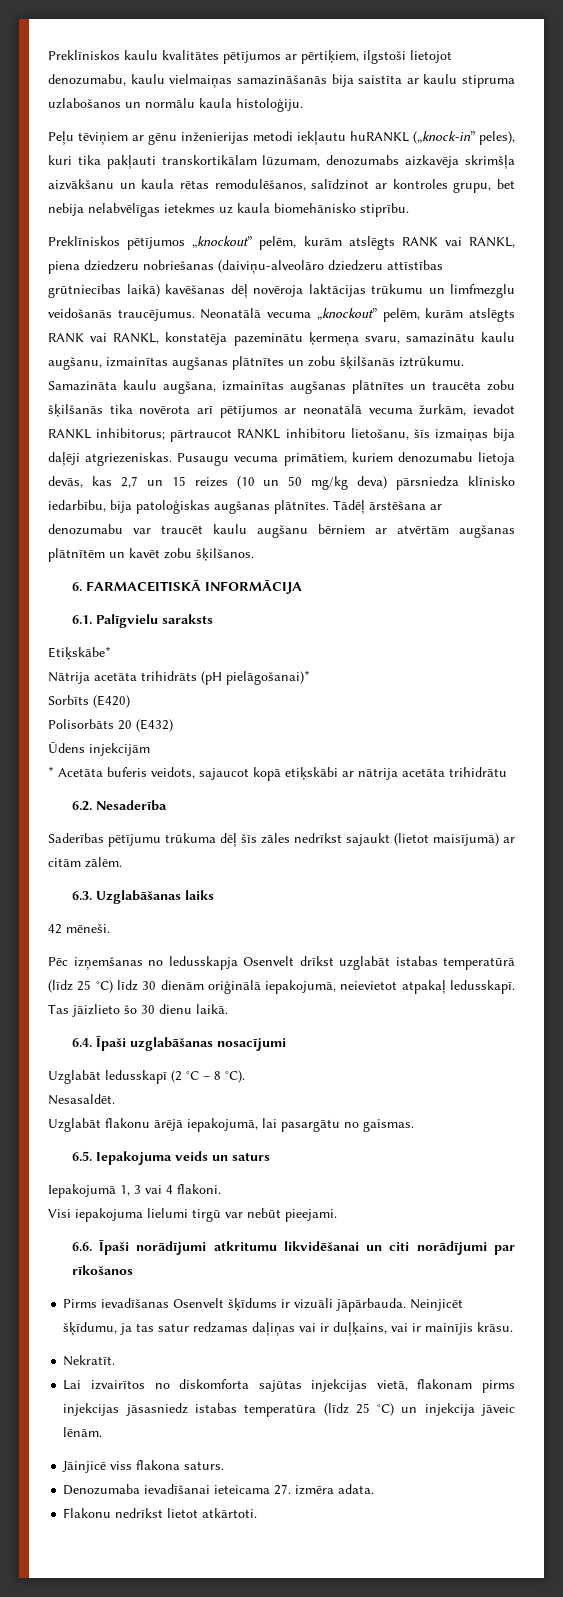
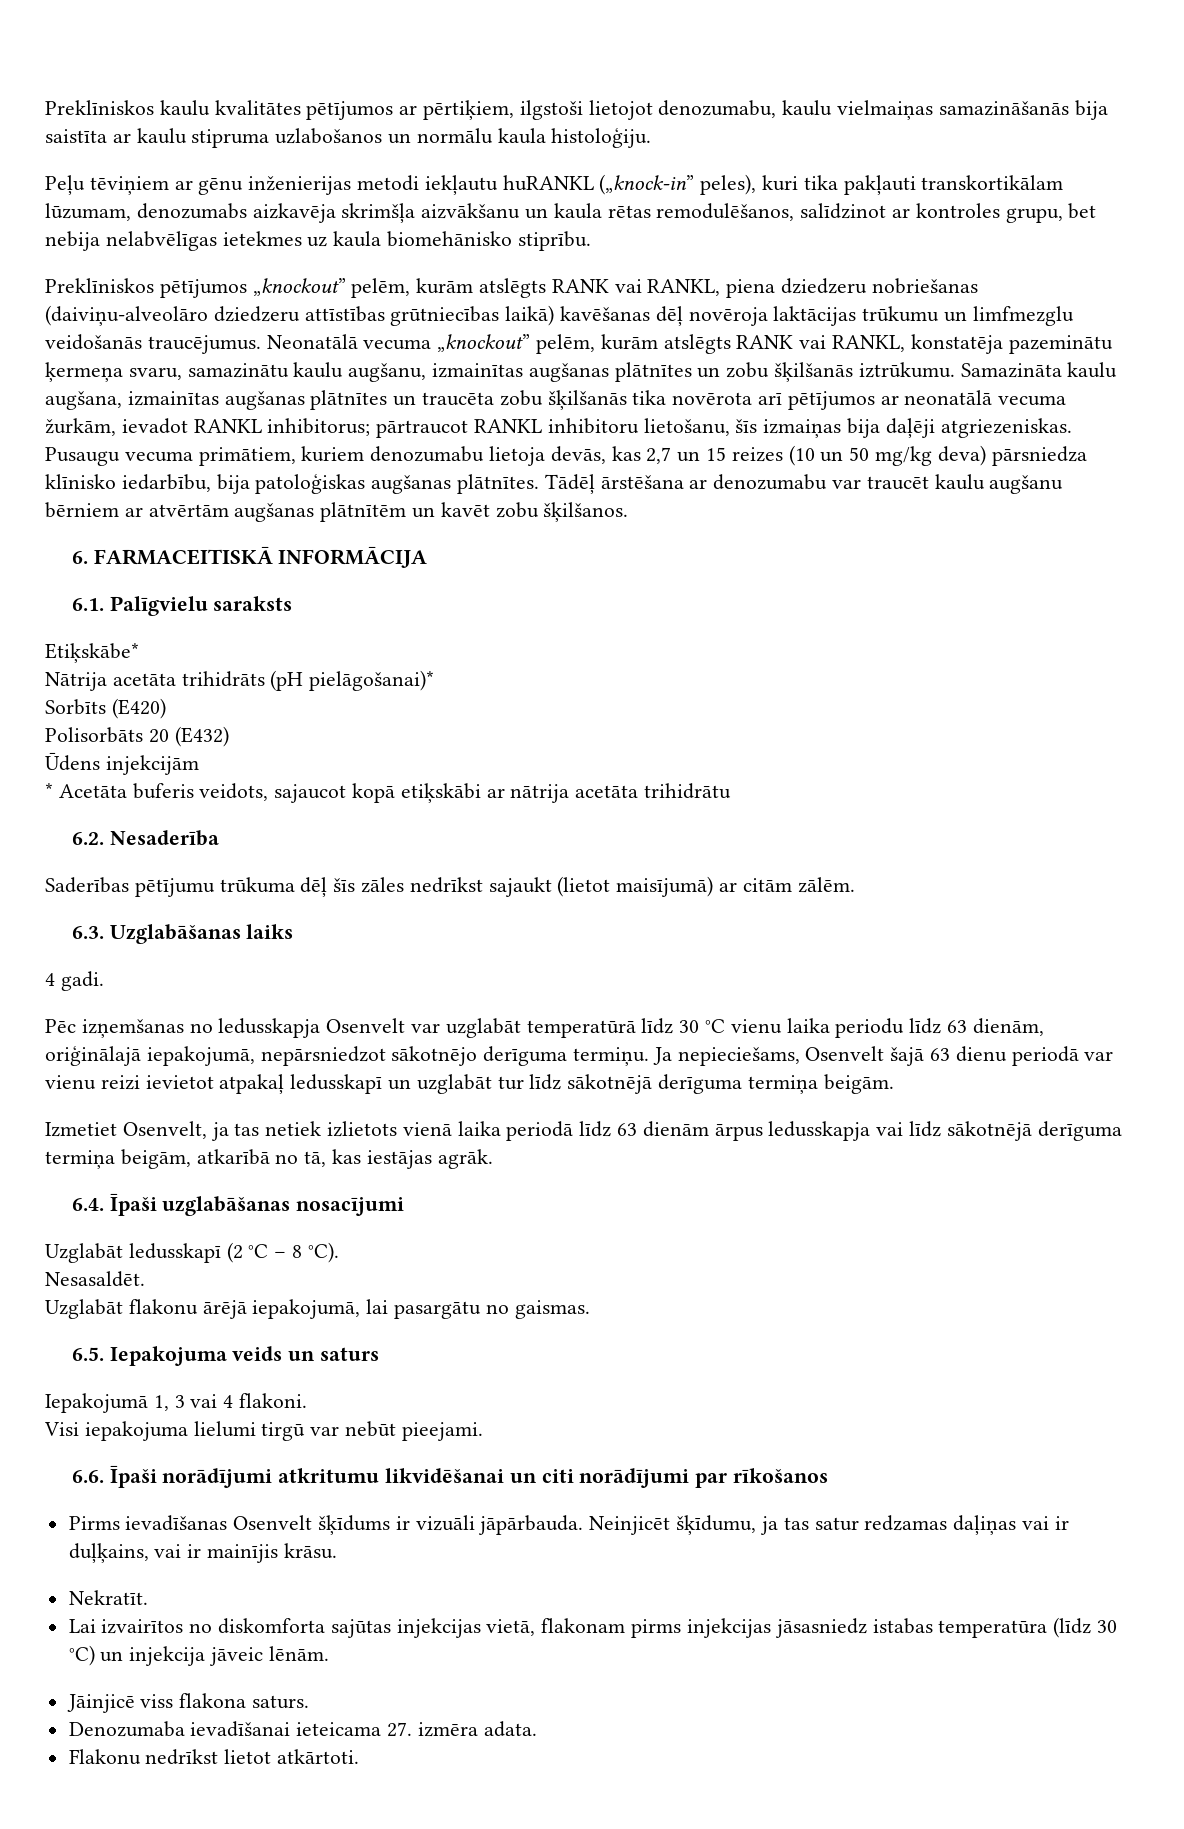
- 42 mēneši.
+ 4 gadi.
- Pēc izņemšanas no ledusskapja Osenvelt drīkst uzglabāt istabas temperatūrā (līdz 25 °C) līdz 30 dienām oriģinālā iepakojumā, neievietot atpakaļ ledusskapī. Tas jāizlieto šo 30 dienu laikā.
+ Pēc izņemšanas no ledusskapja Osenvelt var uzglabāt temperatūrā līdz 30 °C vienu laika periodu līdz 63 dienām, oriģinālajā iepakojumā, nepārsniedzot sākotnējo derīguma termiņu. Ja nepieciešams, Osenvelt šajā 63 dienu periodā var vienu reizi ievietot atpakaļ ledusskapī un uzglabāt tur līdz sākotnējā derīguma termiņa beigām.
+ Izmetiet Osenvelt, ja tas netiek izlietots vienā laika periodā līdz 63 dienām ārpus ledusskapja vai līdz sākotnējā derīguma termiņa beigām, atkarībā no tā, kas iestājas agrāk.
- Lai izvairītos no diskomforta sajūtas injekcijas vietā, flakonam pirms injekcijas jāsasniedz istabas temperatūra (līdz 25 °C) un injekcija jāveic lēnām.
+ Lai izvairītos no diskomforta sajūtas injekcijas vietā, flakonam pirms injekcijas jāsasniedz istabas temperatūra (līdz 30 °C) un injekcija jāveic lēnām.

